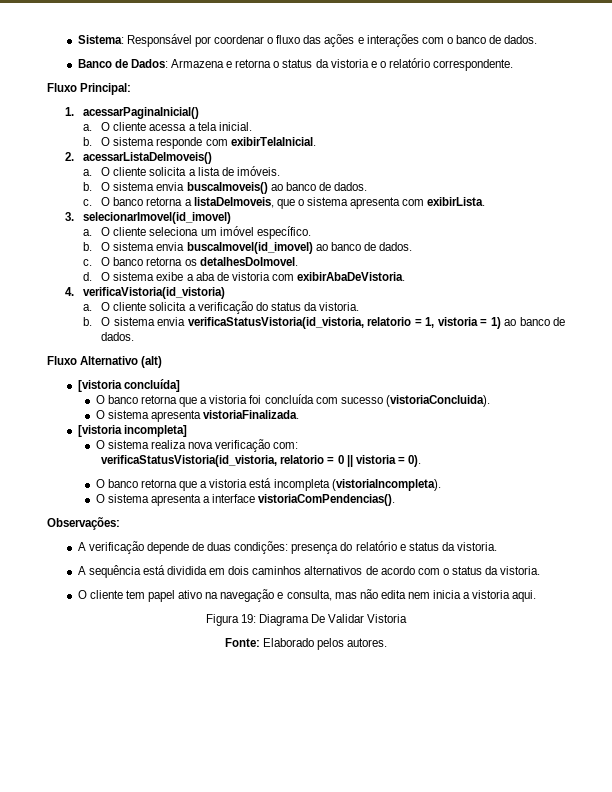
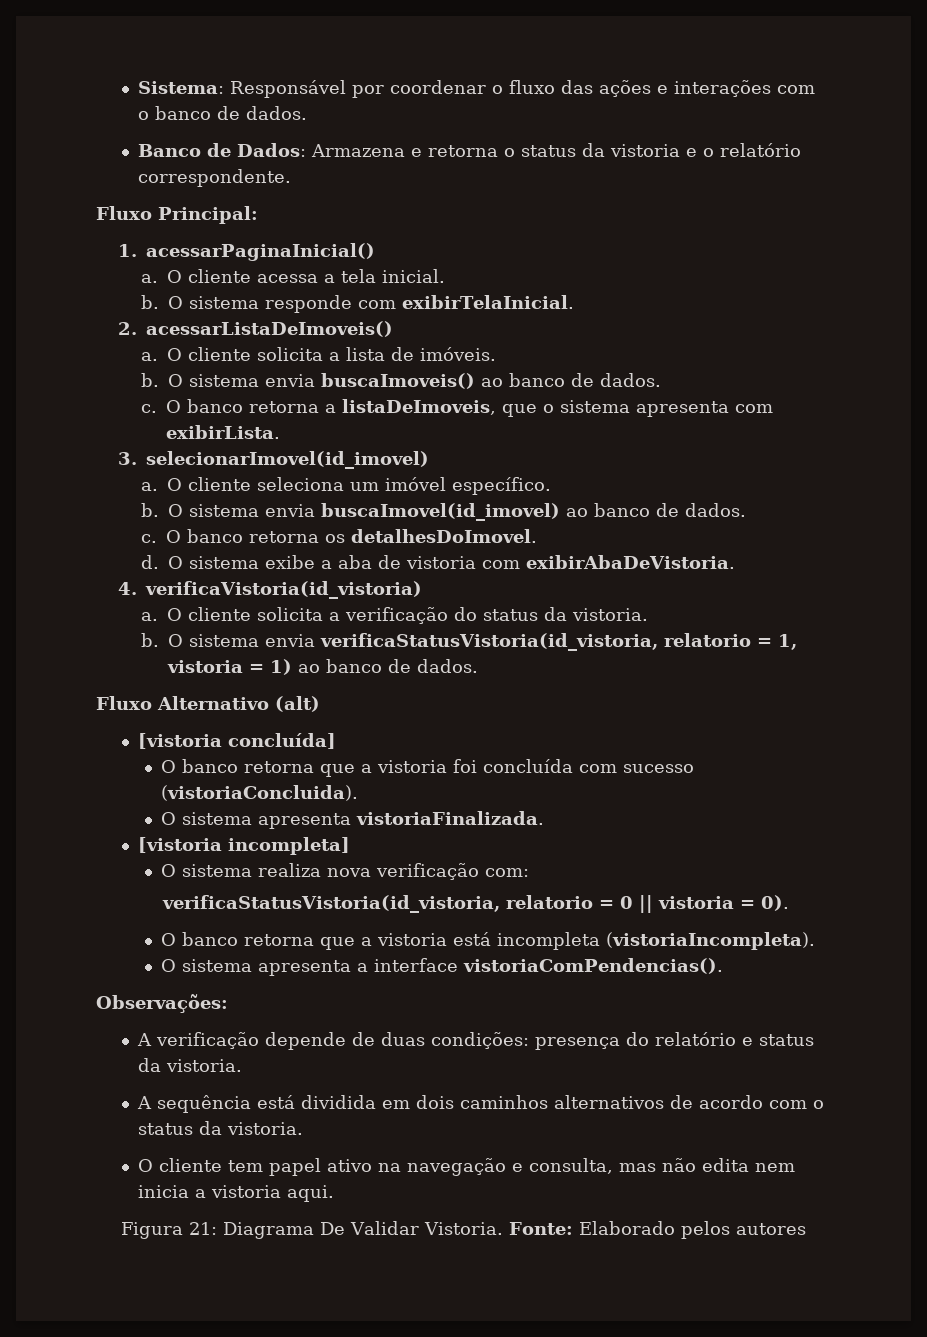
- Figura 19: Diagrama De Validar Vistoria
- Fonte: Elaborado pelos autores.
+ Figura 21: Diagrama De Validar Vistoria. Fonte: Elaborado pelos autores

